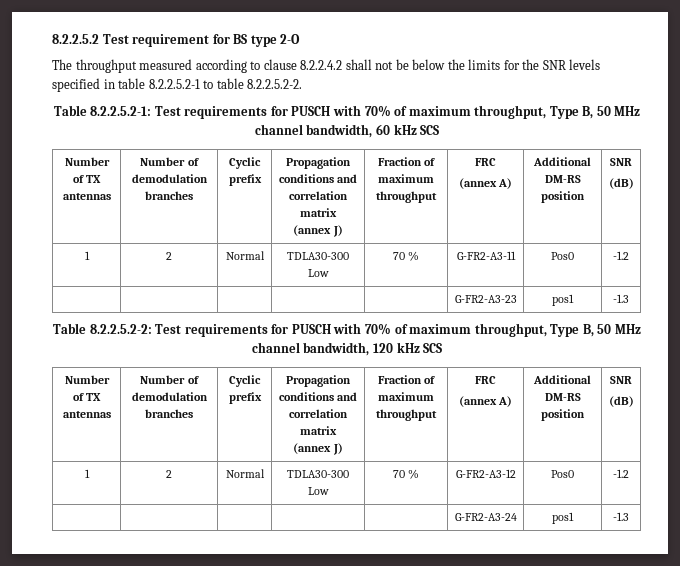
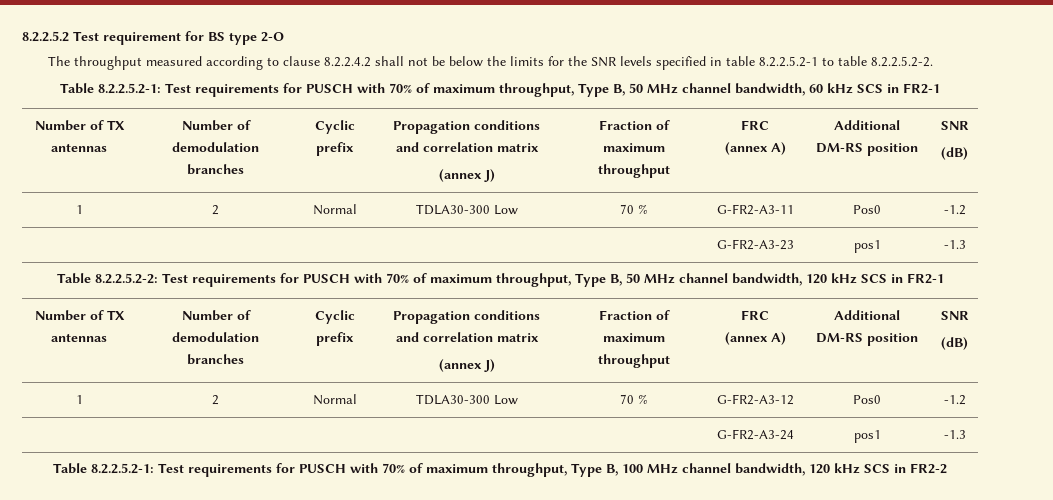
- Table 8.2.2.5.2-1: Test requirements for PUSCH with 70% of maximum throughput, Type B, 50 MHz channel bandwidth, 60 kHz SCS
+ Table 8.2.2.5.2-1: Test requirements for PUSCH with 70% of maximum throughput, Type B, 50 MHz channel bandwidth, 60 kHz SCS in FR2-1
- Table 8.2.2.5.2-2: Test requirements for PUSCH with 70% of maximum throughput, Type B, 50 MHz channel bandwidth, 120 kHz SCS
+ Table 8.2.2.5.2-2: Test requirements for PUSCH with 70% of maximum throughput, Type B, 50 MHz channel bandwidth, 120 kHz SCS in FR2-1
+ Table 8.2.2.5.2-1: Test requirements for PUSCH with 70% of maximum throughput, Type B, 100 MHz channel bandwidth, 120 kHz SCS in FR2-2

